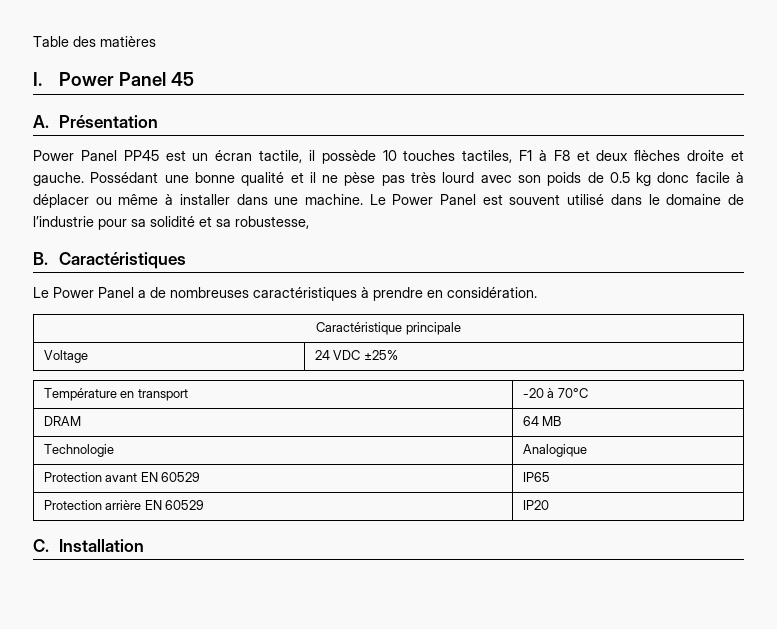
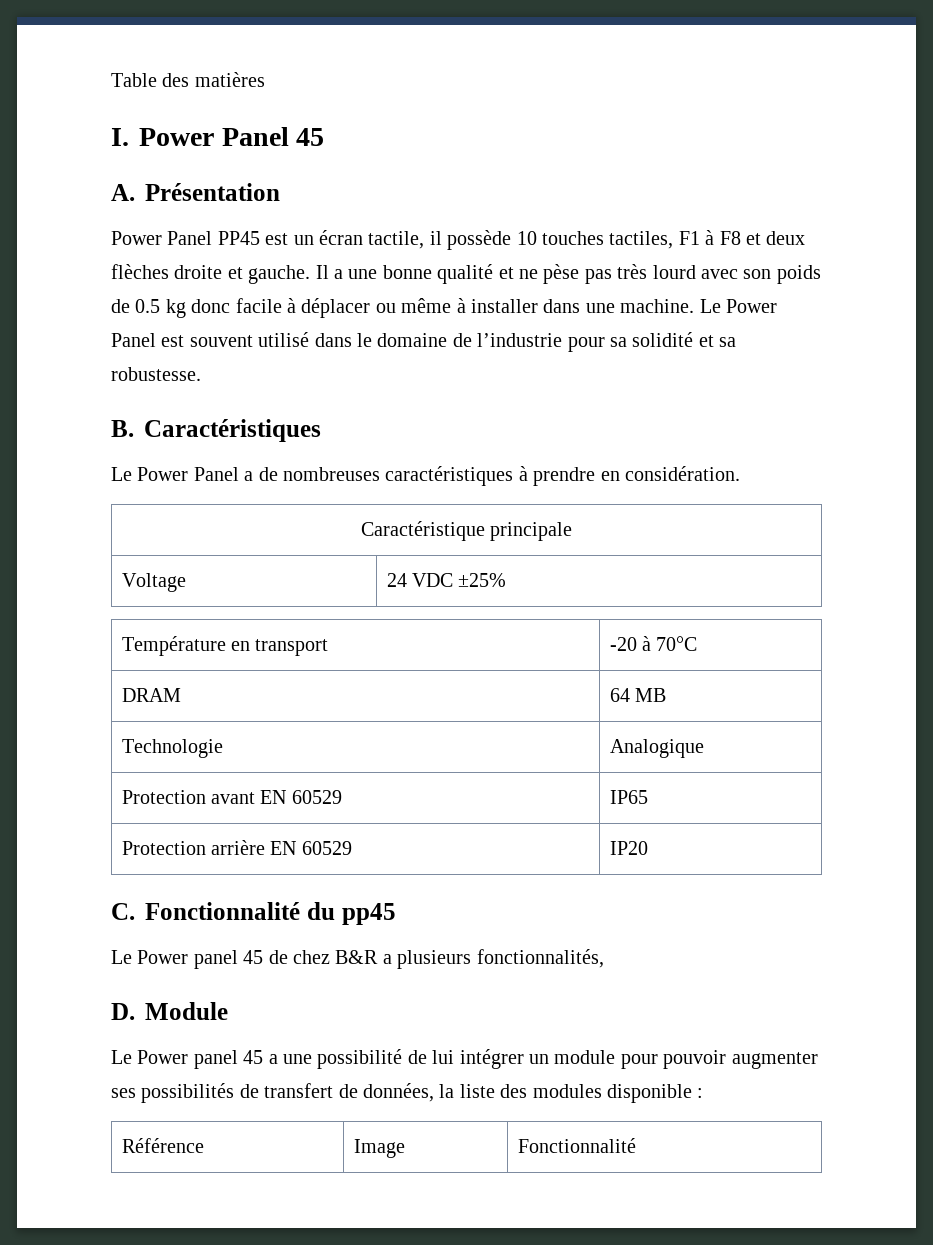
- Possédant une bonne qualité et il ne pèse pas très lourd avec son poids de 0.5 kg donc facile à déplacer ou même à installer dans une machine.
+ Il a une bonne qualité et ne pèse pas très lourd avec son poids de 0.5 kg donc facile à déplacer ou même à installer dans une machine.
- Le Power Panel est souvent utilisé dans le domaine de l’industrie pour sa solidité et sa robustesse,
+ Le Power Panel est souvent utilisé dans le domaine de l’industrie pour sa solidité et sa robustesse.
- C. Installation
+ C. Fonctionnalité du pp45
+ Le Power panel 45 de chez B&R a plusieurs fonctionnalités,
+ D. Module
+ Le Power panel 45 a une possibilité de lui intégrer un module pour pouvoir augmenter ses possibilités de transfert de données, la liste des modules disponible :
+ Référence | Image | Fonctionnalité

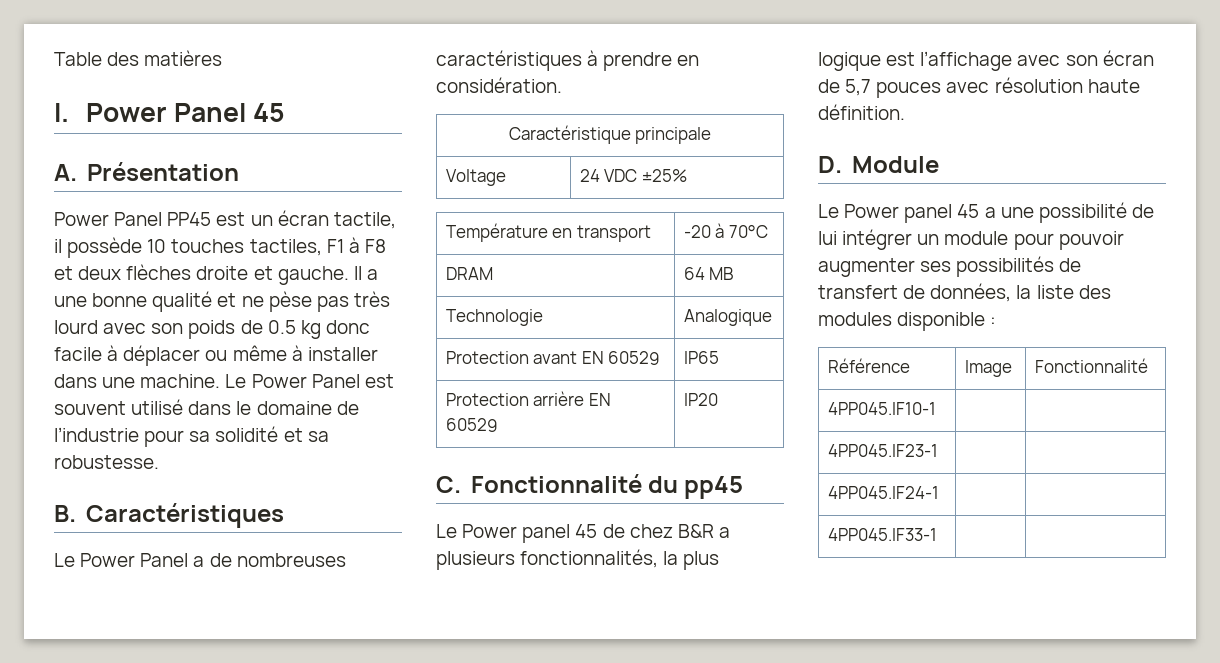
- Le Power panel 45 de chez B&R a plusieurs fonctionnalités,
+ Le Power panel 45 de chez B&R a plusieurs fonctionnalités, la plus logique est l’affichage avec son écran de 5,7 pouces avec résolution haute définition.
+ 4PP045.IF10-1 | |
+ 4PP045.IF23-1 | |
+ 4PP045.IF24-1 | |
+ 4PP045.IF33-1 | |

